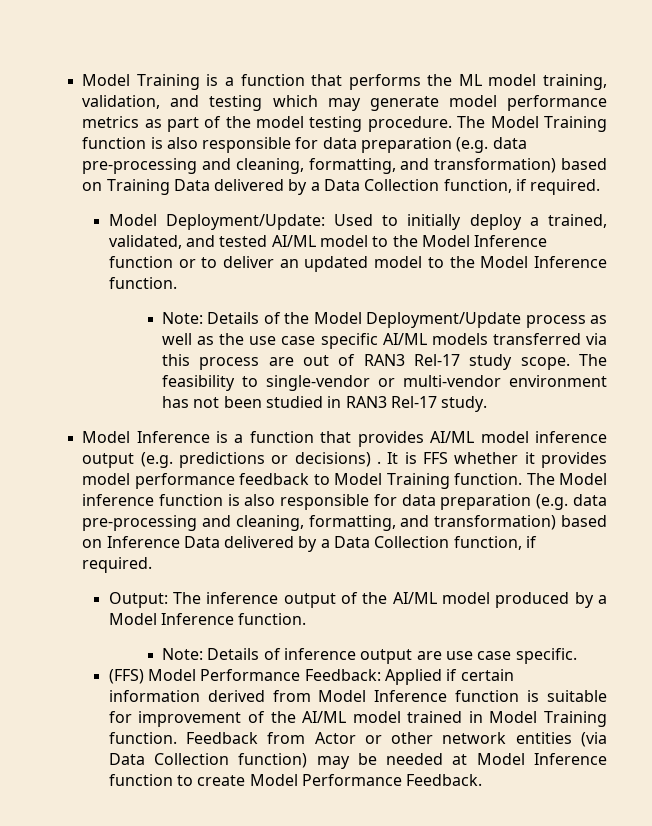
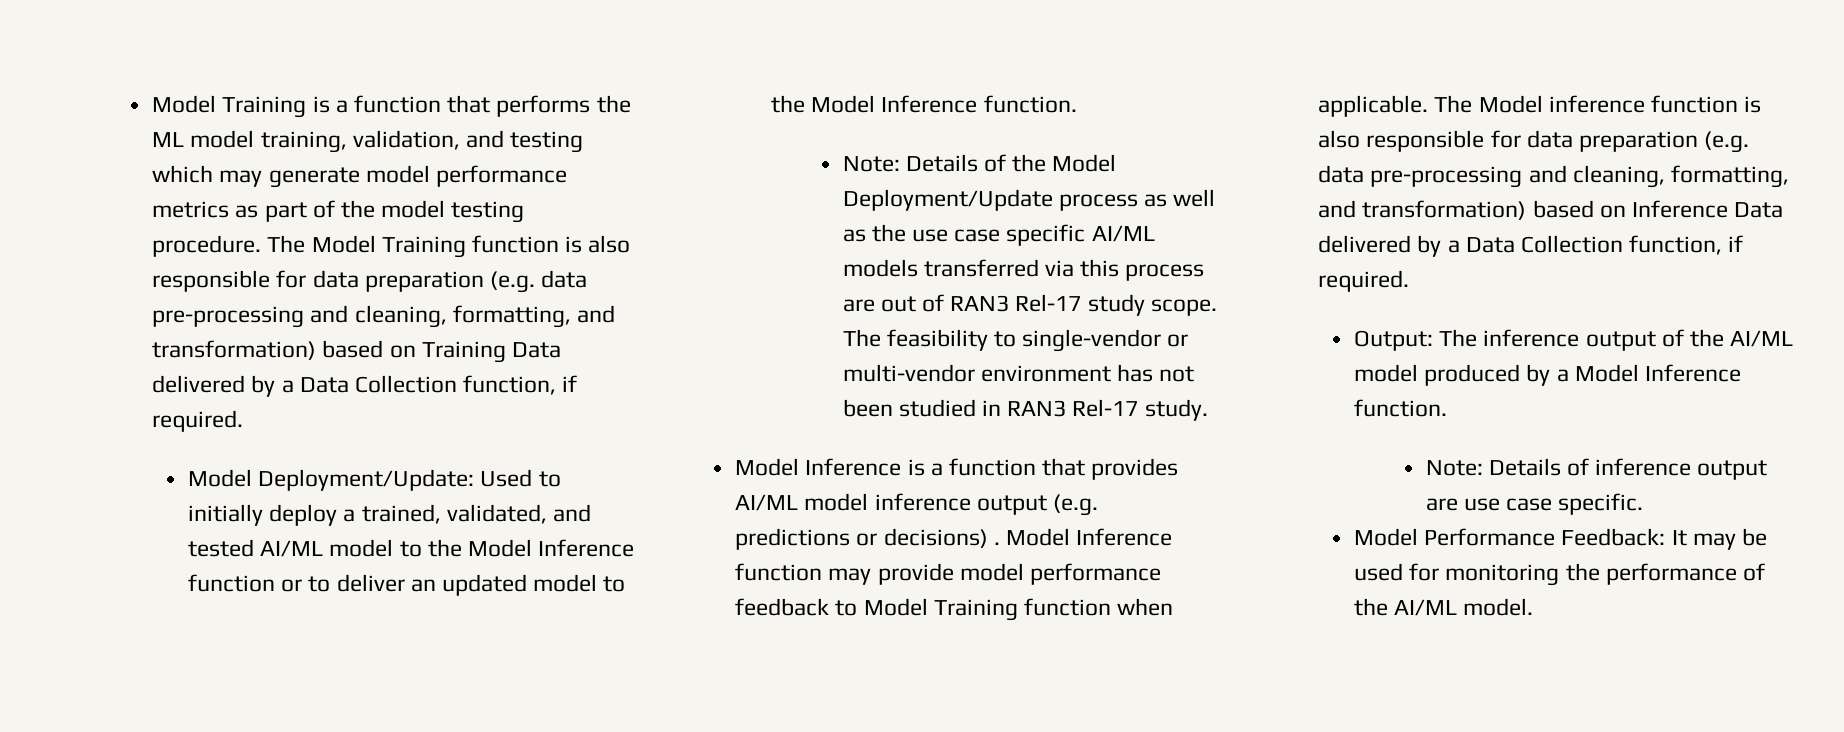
- It is FFS whether it provides model performance feedback to Model Training function.
+ Model Inference function may provide model performance feedback to Model Training function when applicable.
- (FFS) Model Performance Feedback: Applied if certain information derived from Model Inference function is suitable for improvement of the AI/ML model trained in Model Training function. Feedback from Actor or other network entities (via Data Collection function) may be needed at Model Inference function to create Model Performance Feedback.
+ Model Performance Feedback: It may be used for monitoring the performance of the AI/ML model.

